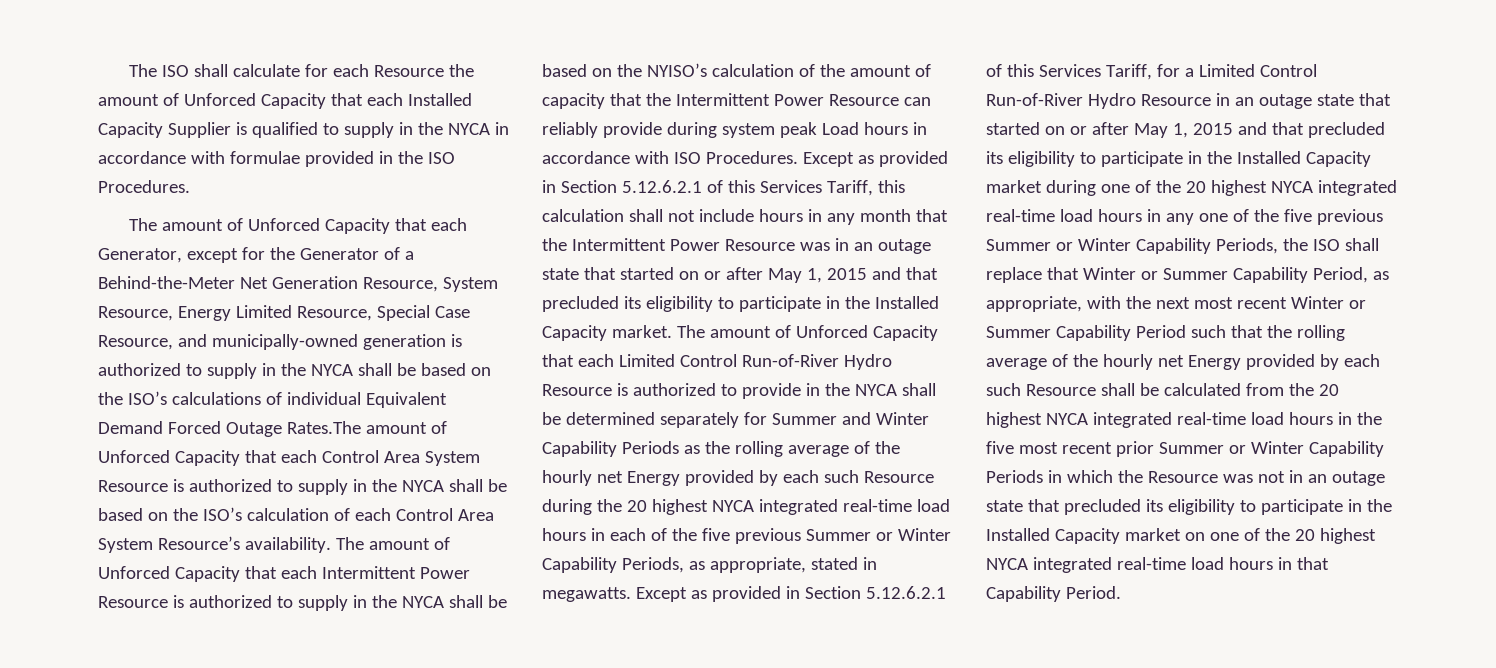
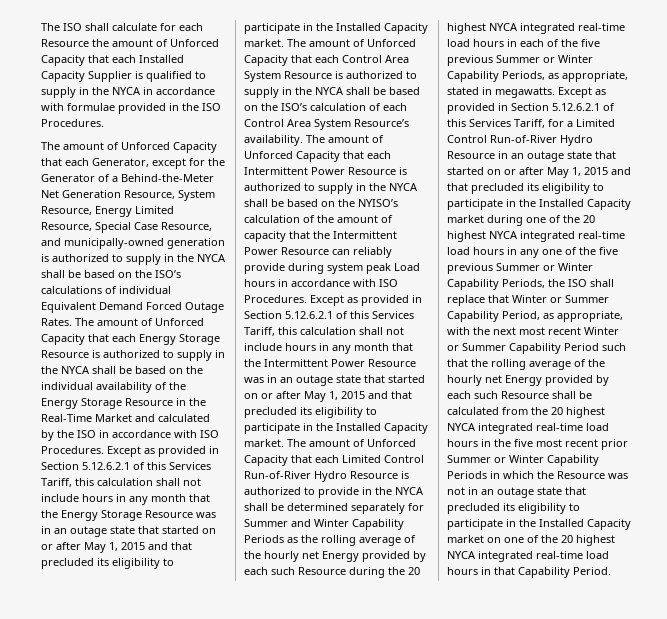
- The amount of Unforced Capacity that each Generator, except for the Generator of a Behind-the-Meter Net Generation Resource, System Resource, Energy Limited Resource, Special Case Resource, and municipally-owned generation is authorized to supply in the NYCA shall be based on the ISO’s calculations of individual Equivalent Demand Forced Outage Rates.The amount of Unforced Capacity that each Control Area System Resource is authorized to supply in the NYCA shall be based on the ISO’s calculation of each Control Area System Resource’s availability.
+ The amount of Unforced Capacity that each Generator, except for the Generator of a Behind-the-Meter Net Generation Resource, System Resource, Energy Limited Resource, Special Case Resource, and municipally-owned generation is authorized to supply in the NYCA shall be based on the ISO’s calculations of individual Equivalent Demand Forced Outage Rates. The amount of Unforced Capacity that each Energy Storage Resource is authorized to supply in the NYCA shall be based on the individual availability of the Energy Storage Resource in the Real-Time Market and calculated by the ISO in accordance with ISO Procedures. Except as provided in Section 5.12.6.2.1 of this Services Tariff, this calculation shall not include hours in any month that the Energy Storage Resource was in an outage state that started on or after May 1, 2015 and that precluded its eligibility to participate in the Installed Capacity market. The amount of Unforced Capacity that each Control Area System Resource is authorized to supply in the NYCA shall be based on the ISO’s calculation of each Control Area System Resource’s availability.

